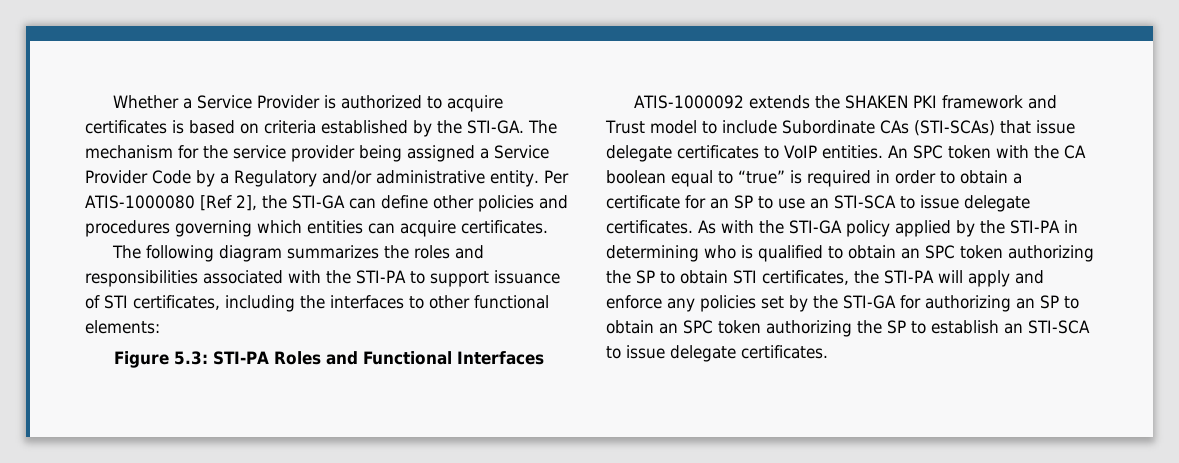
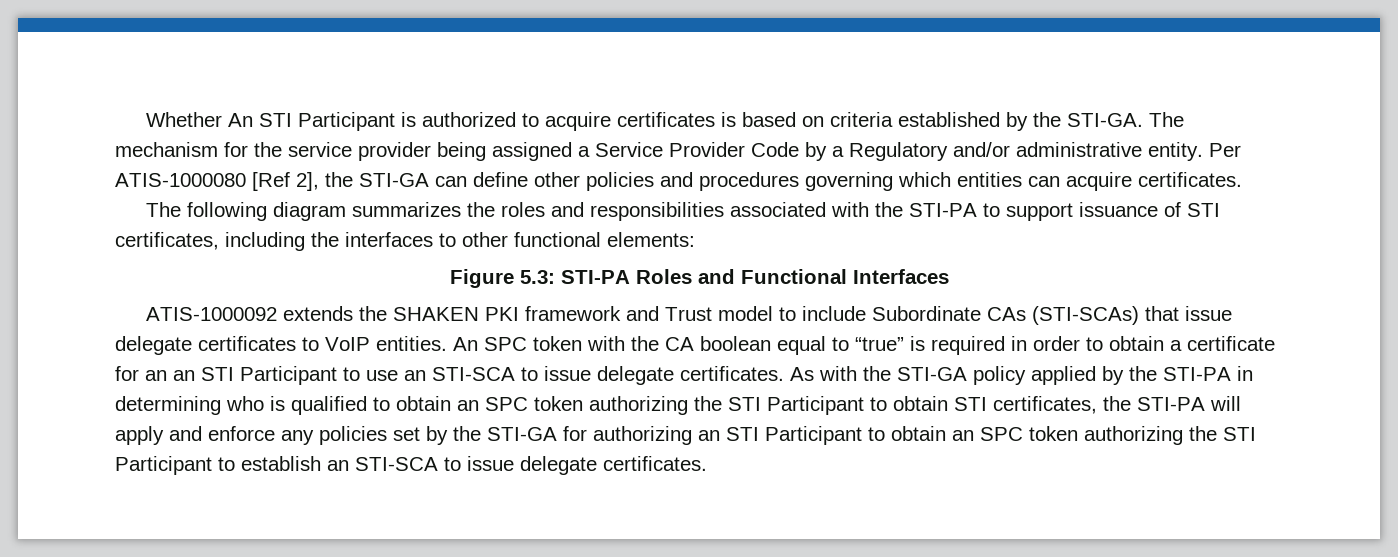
- Whether a Service Provider is authorized to acquire certificates is based on criteria established by the STI-GA.
+ Whether An STI Participant is authorized to acquire certificates is based on criteria established by the STI-GA.
- An SPC token with the CA boolean equal to “true” is required in order to obtain a certificate for an SP to use an STI-SCA to issue delegate certificates.
+ An SPC token with the CA boolean equal to “true” is required in order to obtain a certificate for an an STI Participant to use an STI-SCA to issue delegate certificates.
- As with the STI-GA policy applied by the STI-PA in determining who is qualified to obtain an SPC token authorizing the SP to obtain STI certificates, the STI-PA will apply and enforce any policies set by the STI-GA for authorizing an SP to obtain an SPC token authorizing the SP to establish an STI-SCA to issue delegate certificates.
+ As with the STI-GA policy applied by the STI-PA in determining who is qualified to obtain an SPC token authorizing the STI Participant to obtain STI certificates, the STI-PA will apply and enforce any policies set by the STI-GA for authorizing an STI Participant to obtain an SPC token authorizing the STI Participant to establish an STI-SCA to issue delegate certificates.

